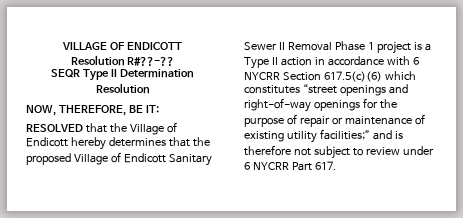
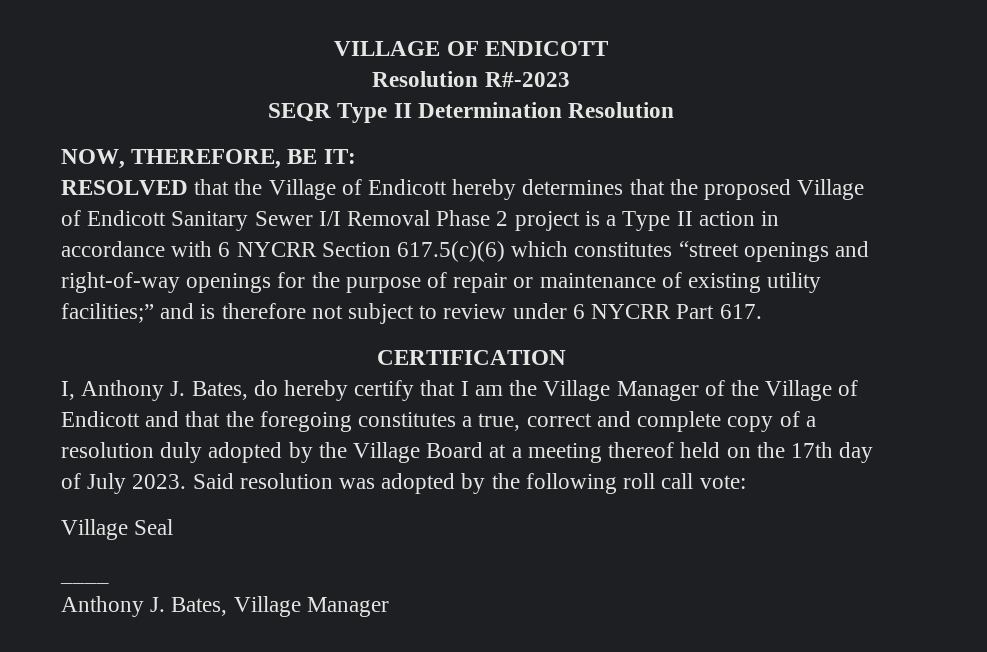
- Resolution R#??-??
+ Resolution R#-2023
- RESOLVED that the Village of Endicott hereby determines that the proposed Village of Endicott Sanitary Sewer II Removal Phase 1 project is a Type II action in accordance with 6 NYCRR Section 617.5(c)(6) which constitutes “street openings and right-of-way openings for the purpose of repair or maintenance of existing utility facilities;”
+ RESOLVED that the Village of Endicott hereby determines that the proposed Village of Endicott Sanitary Sewer I/I Removal Phase 2 project is a Type II action in accordance with 6 NYCRR Section 617.5(c)(6) which constitutes “street openings and right-of-way openings for the purpose of repair or maintenance of existing utility facilities;”
+ CERTIFICATION
+ I, Anthony J. Bates, do hereby certify that I am the Village Manager of the Village of Endicott and that the foregoing constitutes a true, correct and complete copy of a resolution duly adopted by the Village Board at a meeting thereof held on the 17th day of July 2023. Said resolution was adopted by the following roll call vote:
+ Village Seal
+ ____
+ Anthony J. Bates, Village Manager

